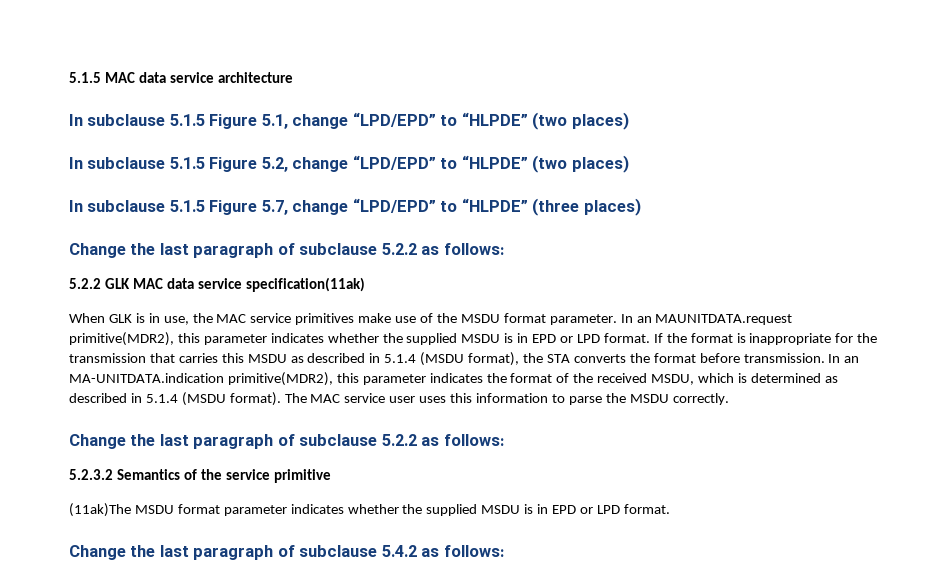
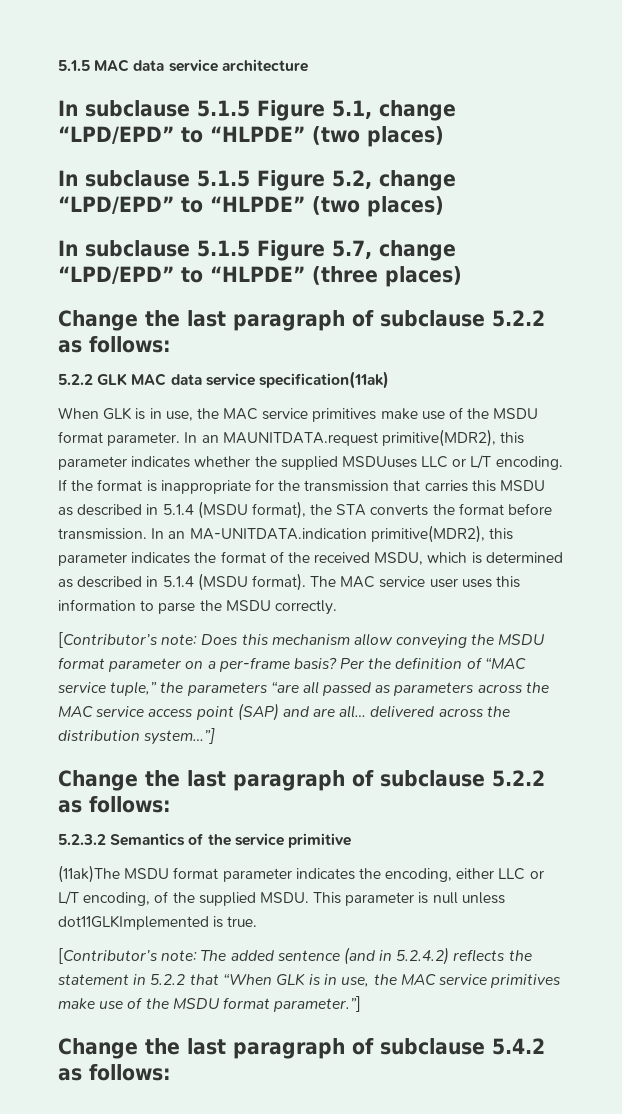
- In an MAUNITDATA.request primitive(MDR2), this parameter indicates whether the supplied MSDU is in EPD or LPD format.
+ In an MAUNITDATA.request primitive(MDR2), this parameter indicates whether the supplied MSDUuses LLC or L/T encoding.
+ [Contributor’s note: Does this mechanism allow conveying the MSDU format parameter on a per-frame basis? Per the definition of “MAC service tuple,” the parameters “are all passed as parameters across the MAC service access point (SAP) and are all… delivered across the distribution system…”]
- (11ak)The MSDU format parameter indicates whether the supplied MSDU is in EPD or LPD format.
+ (11ak)The MSDU format parameter indicates the encoding, either LLC or L/T encoding, of the supplied MSDU. This parameter is null unless dot11GLKImplemented is true.
+ [Contributor’s note: The added sentence (and in 5.2.4.2) reflects the statement in 5.2.2 that “When GLK is in use, the MAC service primitives make use of the MSDU format parameter.”]

